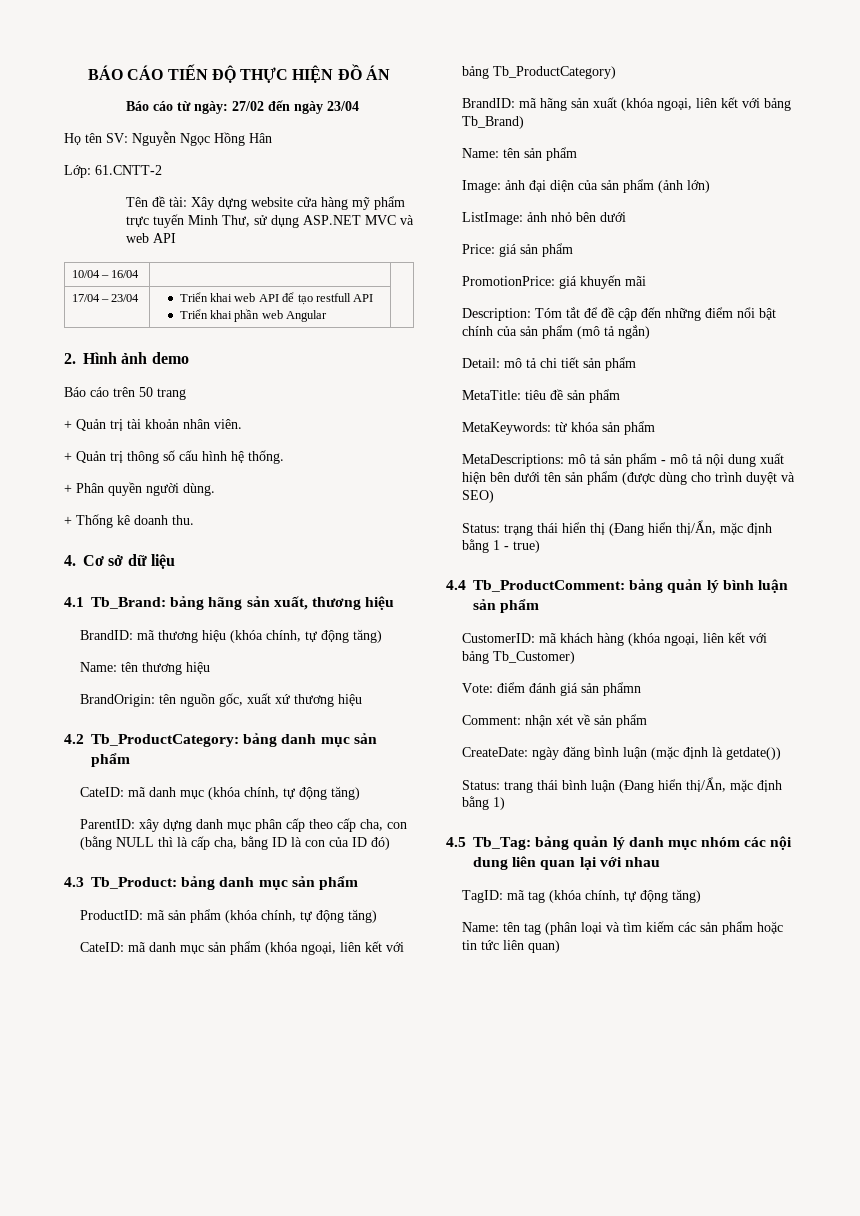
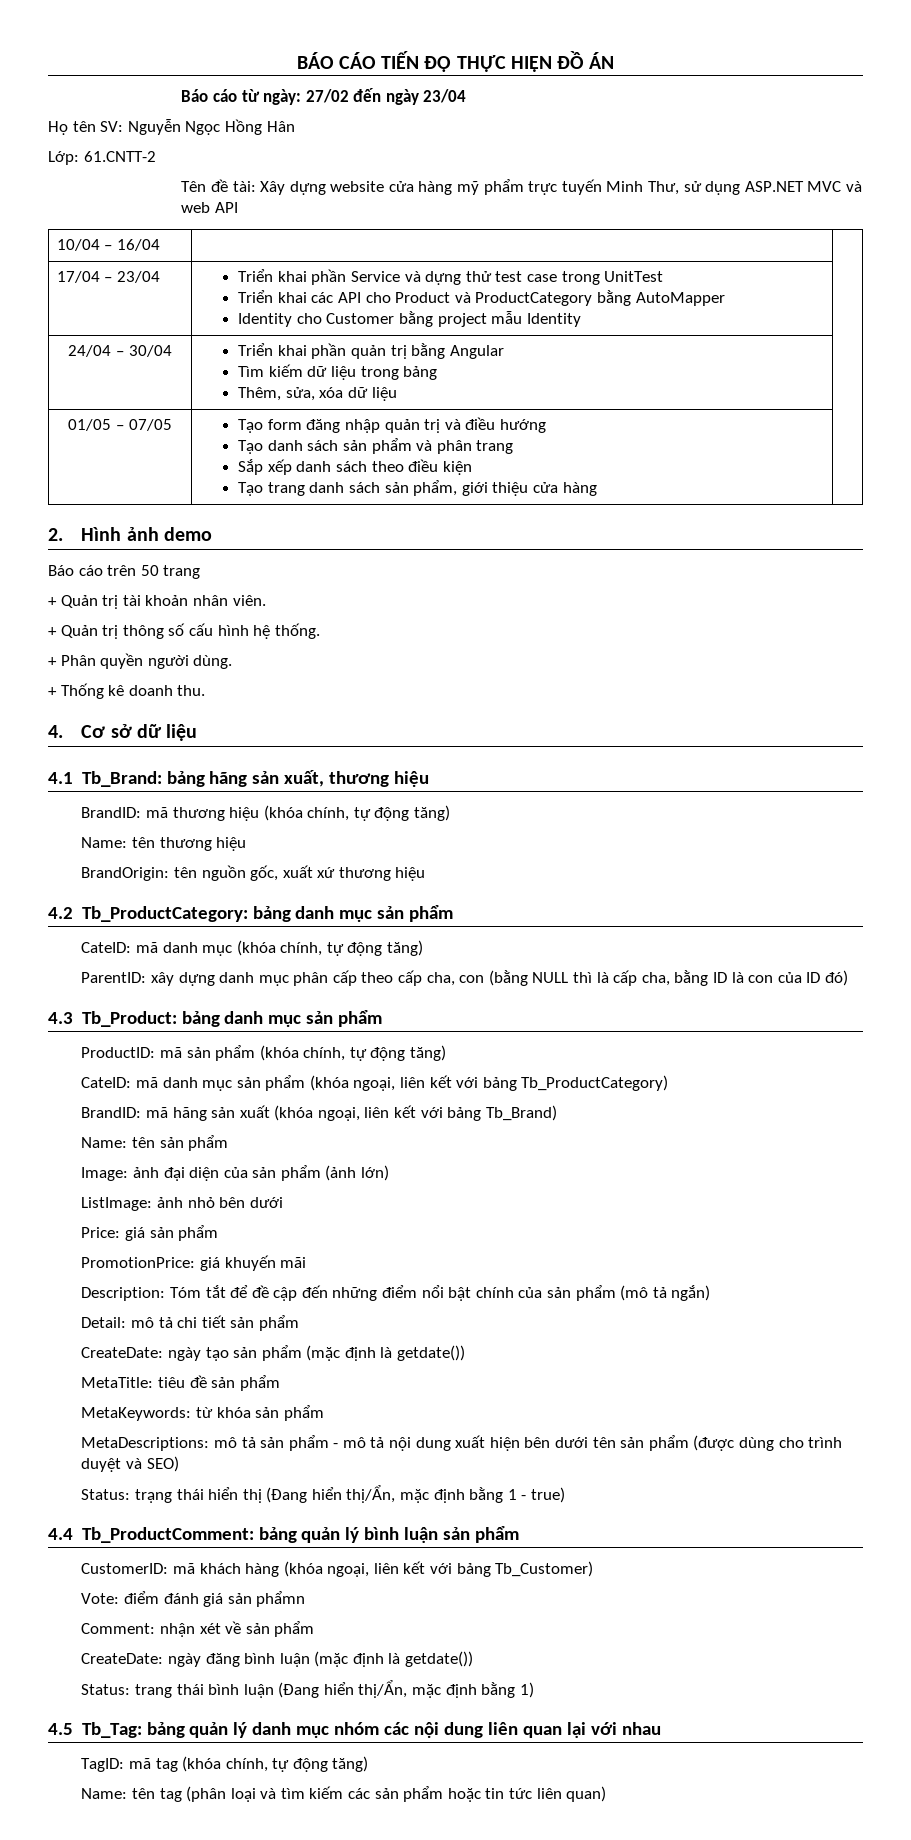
- 17/04 – 23/04 | Triển khai web API để tạo restfull API
- Triển khai phần web Angular |
+ 17/04 – 23/04 | Triển khai phần Service và dựng thử test case trong UnitTest
+ Triển khai các API cho Product và ProductCategory bằng AutoMapper
+ Identity cho Customer bằng project mẫu Identity |
+ 24/04 – 30/04 | Triển khai phần quản trị bằng Angular
+ Tìm kiếm dữ liệu trong bảng
+ Thêm, sửa, xóa dữ liệu |
+ 01/05 – 07/05 | Tạo form đăng nhập quản trị và điều hướng
+ Tạo danh sách sản phẩm và phân trang
+ Sắp xếp danh sách theo điều kiện
+ Tạo trang danh sách sản phẩm, giới thiệu cửa hàng |
+ CreateDate: ngày tạo sản phẩm (mặc định là getdate())

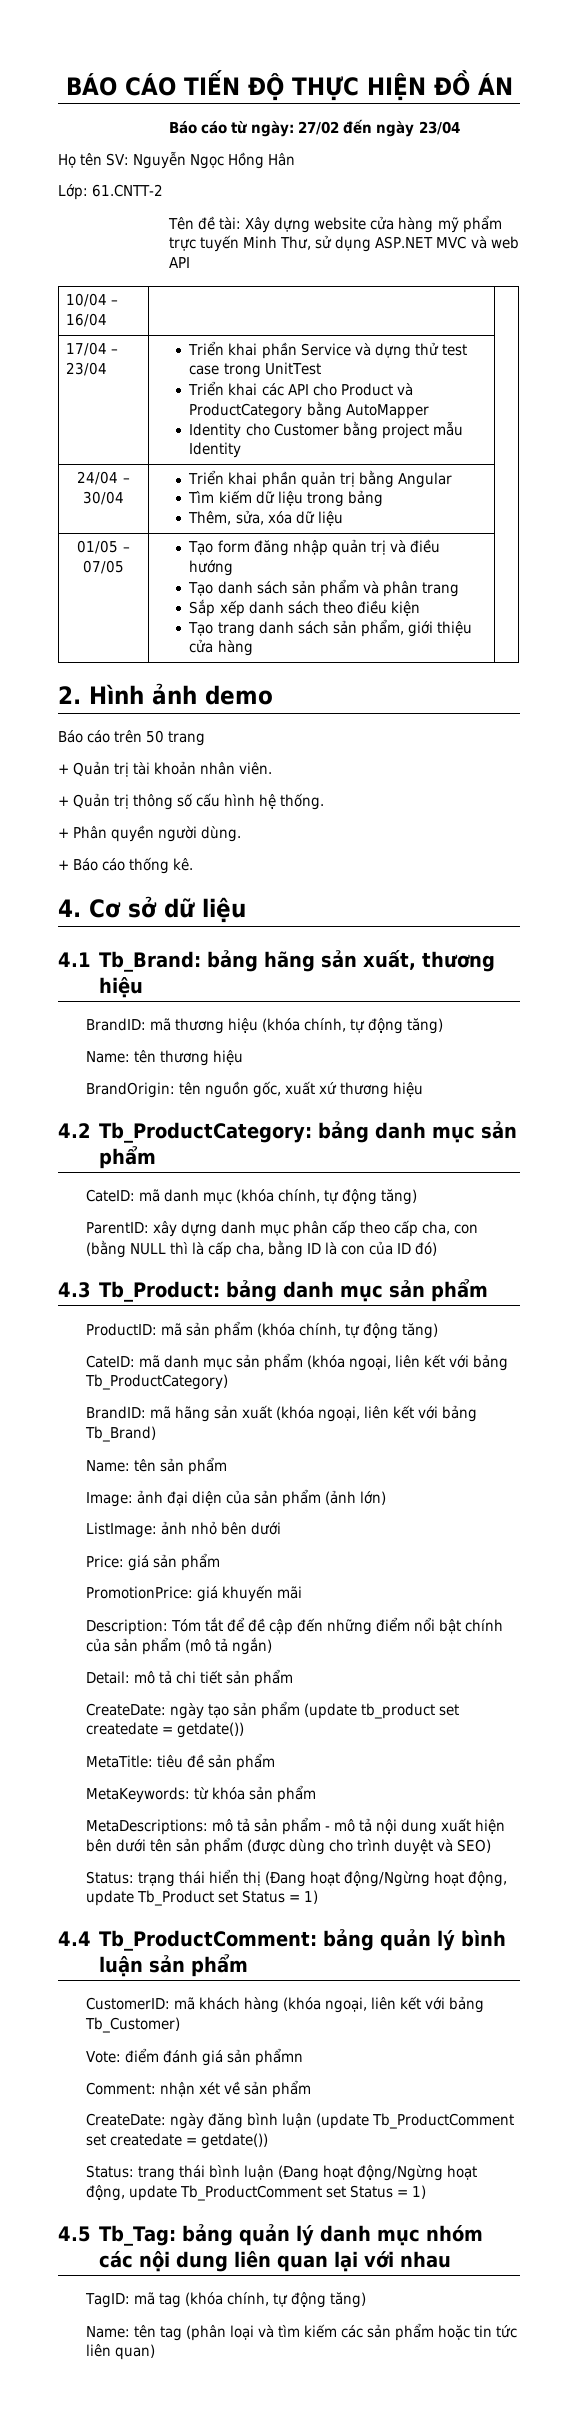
- + Thống kê doanh thu.
+ + Báo cáo thống kê.
- CreateDate: ngày tạo sản phẩm (mặc định là getdate())
+ CreateDate: ngày tạo sản phẩm (update tb_product set createdate = getdate())
- Status: trạng thái hiển thị (Đang hiển thị/Ẩn, mặc định bằng 1 - true)
+ Status: trạng thái hiển thị (Đang hoạt động/Ngừng hoạt động, update Tb_Product set Status = 1)
- CreateDate: ngày đăng bình luận (mặc định là getdate())
+ CreateDate: ngày đăng bình luận (update Tb_ProductComment set createdate = getdate())
- Status: trang thái bình luận (Đang hiển thị/Ẩn, mặc định bằng 1)
+ Status: trang thái bình luận (Đang hoạt động/Ngừng hoạt động, update Tb_ProductComment set Status = 1)

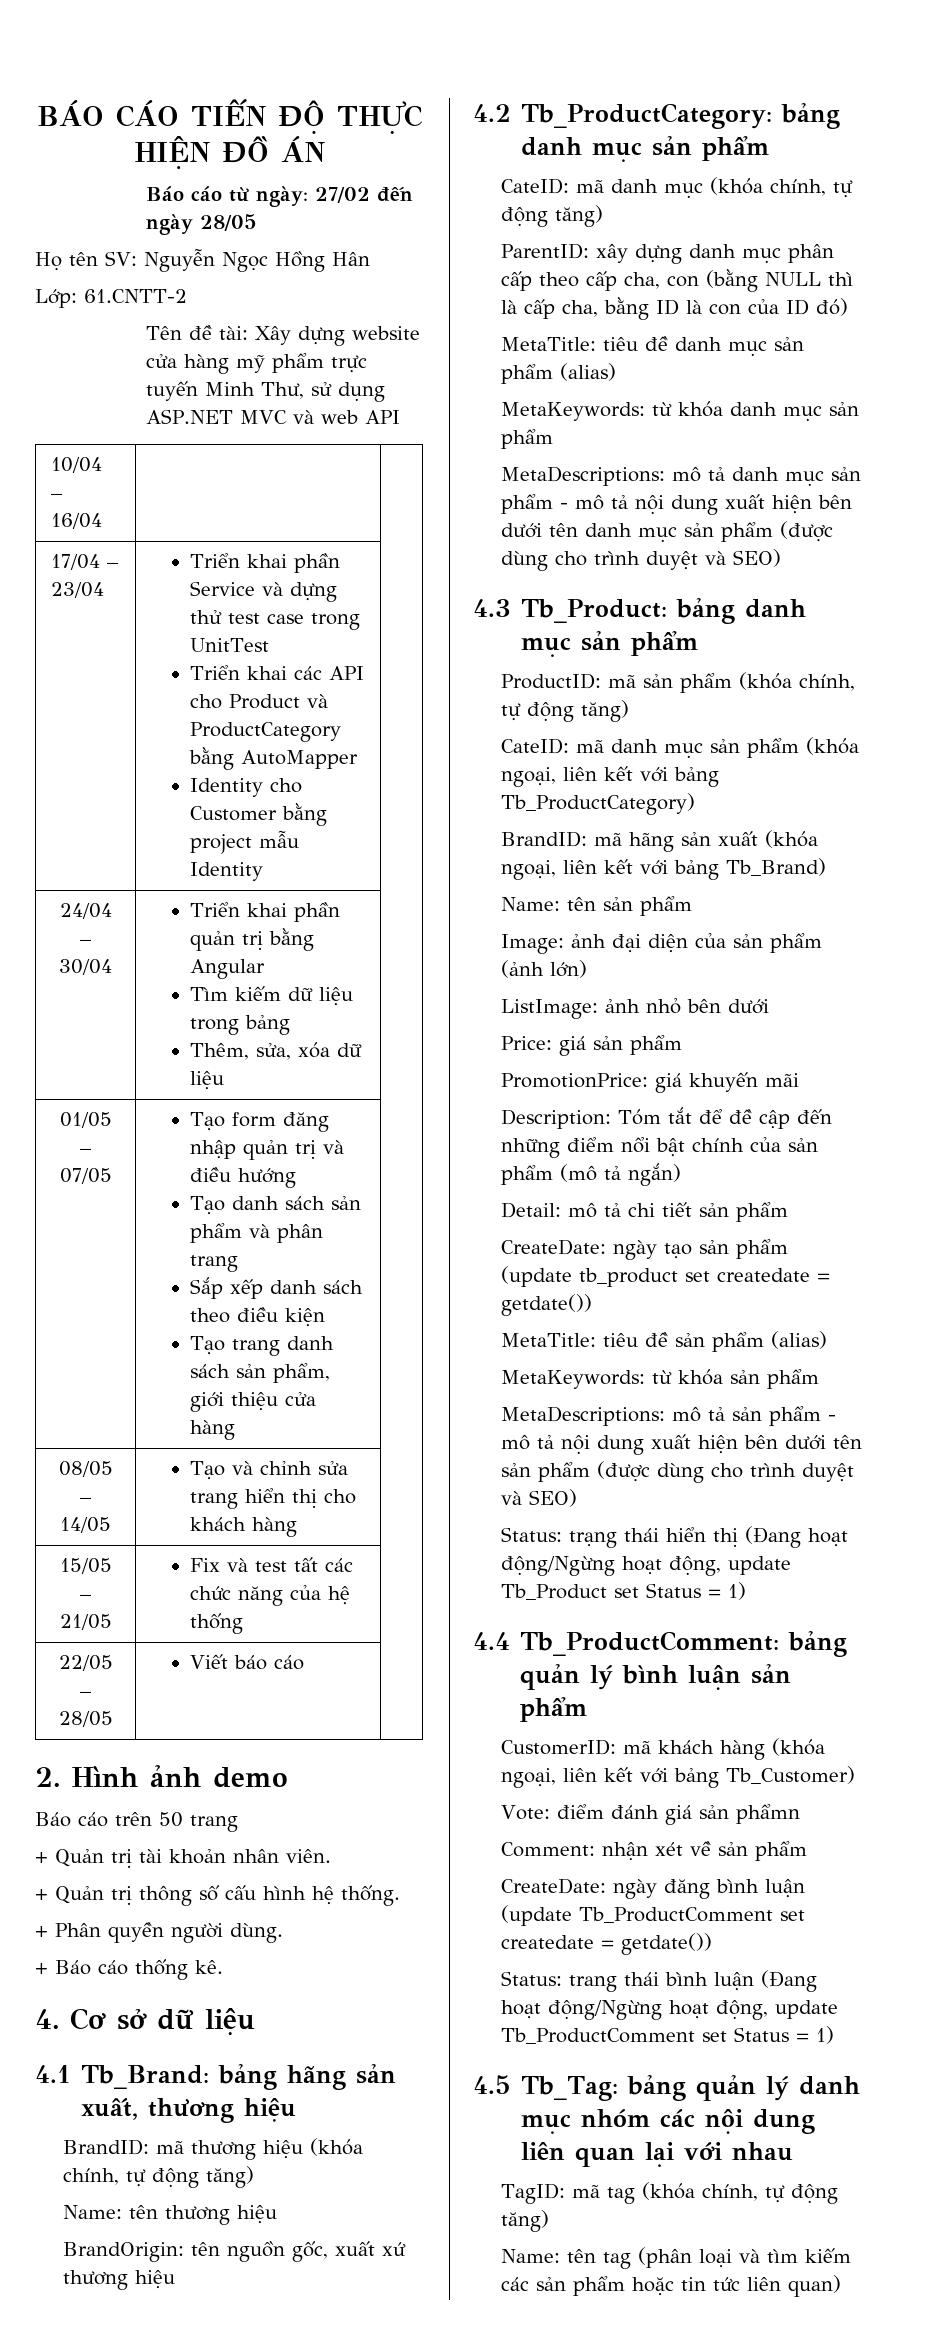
- Báo cáo từ ngày: 27/02 đến ngày 23/04
+ Báo cáo từ ngày: 27/02 đến ngày 28/05
+ 08/05 – 14/05 | Tạo và chỉnh sửa trang hiển thị cho khách hàng |
+ 15/05 – 21/05 | Fix và test tất các chức năng của hệ thống |
+ 22/05 – 28/05 | Viết báo cáo |
+ MetaTitle: tiêu đề danh mục sản phẩm (alias)
+ MetaKeywords: từ khóa danh mục sản phẩm
+ MetaDescriptions: mô tả danh mục sản phẩm - mô tả nội dung xuất hiện bên dưới tên danh mục sản phẩm (được dùng cho trình duyệt và SEO)
- MetaTitle: tiêu đề sản phẩm
+ MetaTitle: tiêu đề sản phẩm (alias)

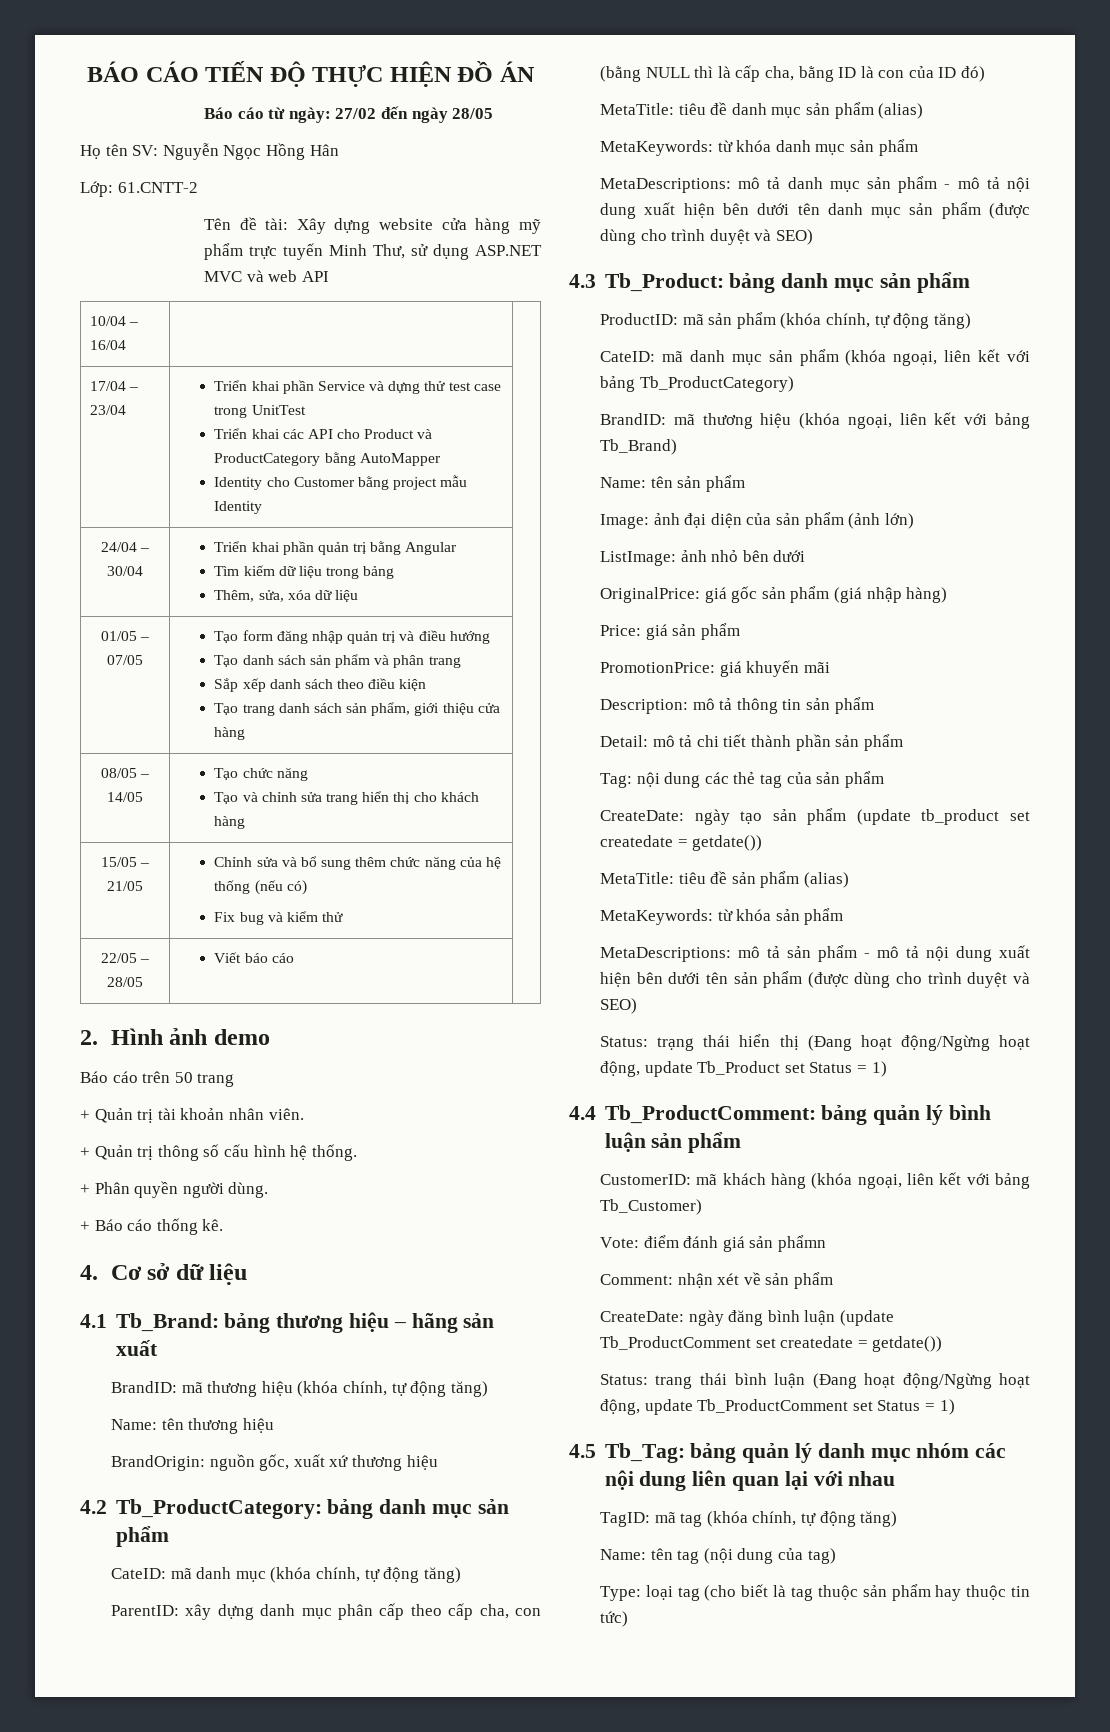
- 08/05 – 14/05 | Tạo và chỉnh sửa trang hiển thị cho khách hàng |
+ 08/05 – 14/05 | Tạo chức năng
+ Tạo và chỉnh sửa trang hiển thị cho khách hàng |
- 15/05 – 21/05 | Fix và test tất các chức năng của hệ thống |
+ 15/05 – 21/05 | Chỉnh sửa và bổ sung thêm chức năng của hệ thống (nếu có)
+ Fix bug và kiểm thử |
- 4.1 Tb_Brand: bảng hãng sản xuất, thương hiệu
+ 4.1 Tb_Brand: bảng thương hiệu – hãng sản xuất
- BrandOrigin: tên nguồn gốc, xuất xứ thương hiệu
+ BrandOrigin: nguồn gốc, xuất xứ thương hiệu
- BrandID: mã hãng sản xuất (khóa ngoại, liên kết với bảng Tb_Brand)
+ BrandID: mã thương hiệu (khóa ngoại, liên kết với bảng Tb_Brand)
+ OriginalPrice: giá gốc sản phẩm (giá nhập hàng)
- Description: Tóm tắt để đề cập đến những điểm nổi bật chính của sản phẩm (mô tả ngắn)
+ Description: mô tả thông tin sản phẩm
- Detail: mô tả chi tiết sản phẩm
+ Detail: mô tả chi tiết thành phần sản phẩm
+ Tag: nội dung các thẻ tag của sản phẩm
- Name: tên tag (phân loại và tìm kiếm các sản phẩm hoặc tin tức liên quan)
+ Name: tên tag (nội dung của tag)
+ Type: loại tag (cho biết là tag thuộc sản phẩm hay thuộc tin tức)

